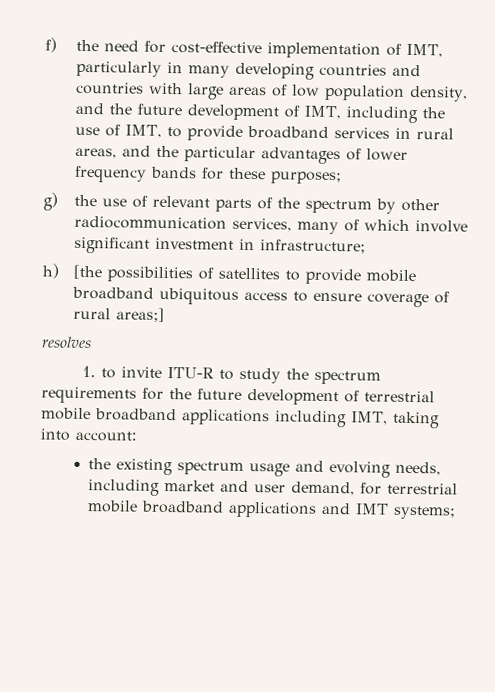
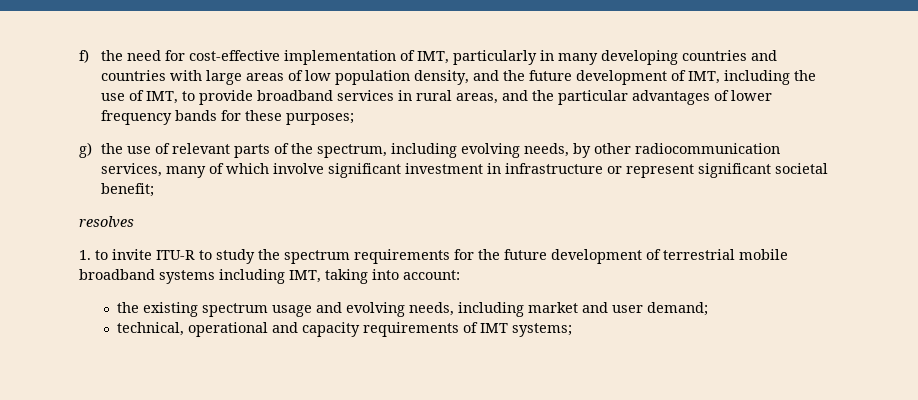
- g) the use of relevant parts of the spectrum by other radiocommunication services, many of which involve significant investment in infrastructure;
- h) [the possibilities of satellites to provide mobile broadband ubiquitous access to ensure coverage of rural areas;]
+ g) the use of relevant parts of the spectrum, including evolving needs, by other radiocommunication services, many of which involve significant investment in infrastructure or represent significant societal benefit;
- 1. to invite ITU-R to study the spectrum requirements for the future development of terrestrial mobile broadband applications including IMT, taking into account:
+ 1. to invite ITU-R to study the spectrum requirements for the future development of terrestrial mobile broadband systems including IMT, taking into account:
- the existing spectrum usage and evolving needs, including market and user demand, for terrestrial mobile broadband applications and IMT systems;
+ the existing spectrum usage and evolving needs, including market and user demand;
+ technical, operational and capacity requirements of IMT systems;

